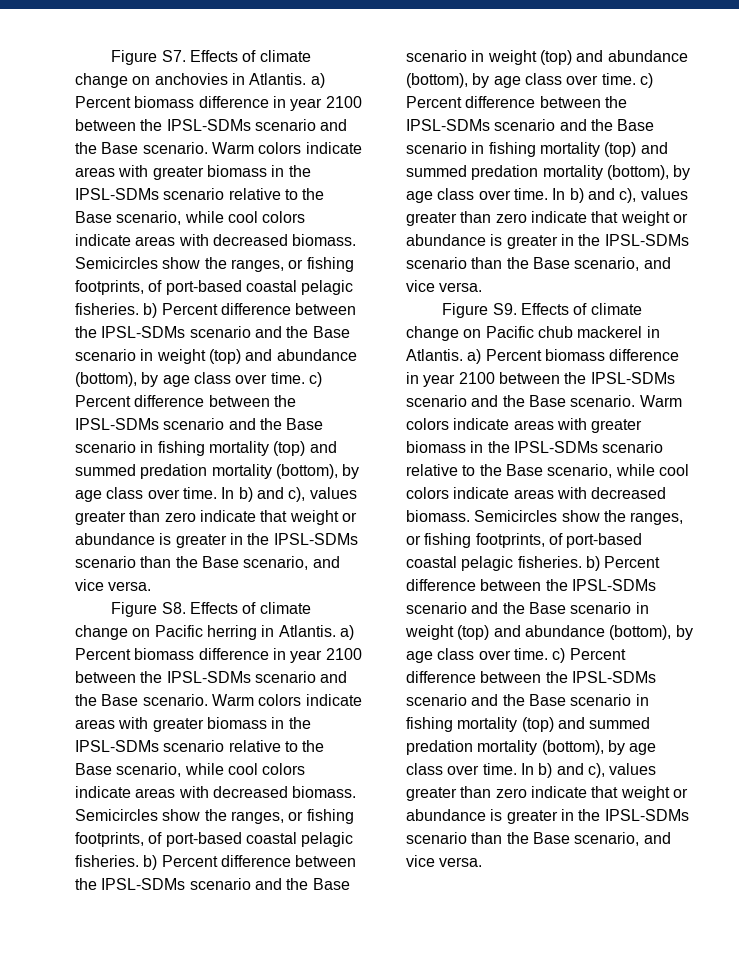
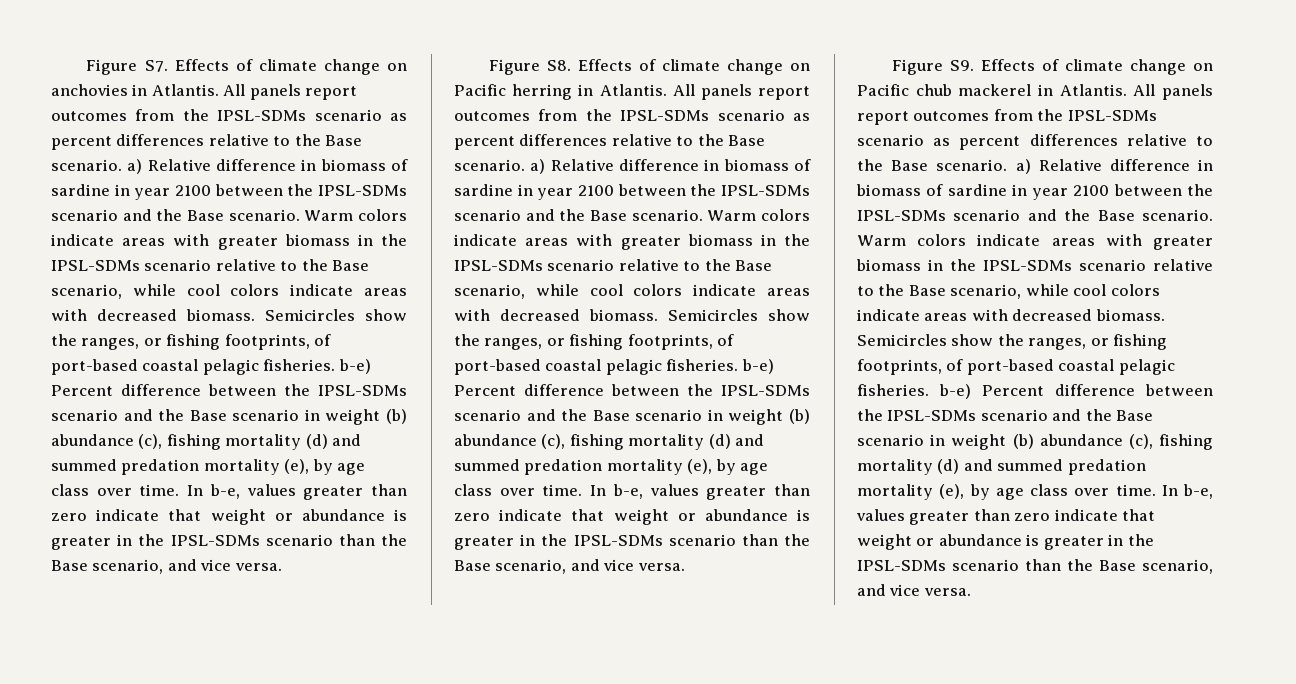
- Figure S7. Effects of climate change on anchovies in Atlantis. a) Percent biomass difference in year 2100 between the IPSL-SDMs scenario and the Base scenario. Warm colors indicate areas with greater biomass in the IPSL-SDMs scenario relative to the Base scenario, while cool colors indicate areas with decreased biomass. Semicircles show the ranges, or fishing footprints, of port-based coastal pelagic fisheries. b) Percent difference between the IPSL-SDMs scenario and the Base scenario in weight (top) and abundance (bottom), by age class over time. c) Percent difference between the IPSL-SDMs scenario and the Base scenario in fishing mortality (top) and summed predation mortality (bottom), by age class over time. In b) and c), values greater than zero indicate that weight or abundance is greater in the IPSL-SDMs scenario than the Base scenario, and vice versa.
+ Figure S7. Effects of climate change on anchovies in Atlantis. All panels report outcomes from the IPSL-SDMs scenario as percent differences relative to the Base scenario. a) Relative difference in biomass of sardine in year 2100 between the IPSL-SDMs scenario and the Base scenario. Warm colors indicate areas with greater biomass in the IPSL-SDMs scenario relative to the Base scenario, while cool colors indicate areas with decreased biomass. Semicircles show the ranges, or fishing footprints, of port-based coastal pelagic fisheries. b-e) Percent difference between the IPSL-SDMs scenario and the Base scenario in weight (b) abundance (c), fishing mortality (d) and summed predation mortality (e), by age class over time. In b-e, values greater than zero indicate that weight or abundance is greater in the IPSL-SDMs scenario than the Base scenario, and vice versa.
- Figure S8. Effects of climate change on Pacific herring in Atlantis. a) Percent biomass difference in year 2100 between the IPSL-SDMs scenario and the Base scenario. Warm colors indicate areas with greater biomass in the IPSL-SDMs scenario relative to the Base scenario, while cool colors indicate areas with decreased biomass. Semicircles show the ranges, or fishing footprints, of port-based coastal pelagic fisheries. b) Percent difference between the IPSL-SDMs scenario and the Base scenario in weight (top) and abundance (bottom), by age class over time. c) Percent difference between the IPSL-SDMs scenario and the Base scenario in fishing mortality (top) and summed predation mortality (bottom), by age class over time. In b) and c), values greater than zero indicate that weight or abundance is greater in the IPSL-SDMs scenario than the Base scenario, and vice versa.
+ Figure S8. Effects of climate change on Pacific herring in Atlantis. All panels report outcomes from the IPSL-SDMs scenario as percent differences relative to the Base scenario. a) Relative difference in biomass of sardine in year 2100 between the IPSL-SDMs scenario and the Base scenario. Warm colors indicate areas with greater biomass in the IPSL-SDMs scenario relative to the Base scenario, while cool colors indicate areas with decreased biomass. Semicircles show the ranges, or fishing footprints, of port-based coastal pelagic fisheries. b-e) Percent difference between the IPSL-SDMs scenario and the Base scenario in weight (b) abundance (c), fishing mortality (d) and summed predation mortality (e), by age class over time. In b-e, values greater than zero indicate that weight or abundance is greater in the IPSL-SDMs scenario than the Base scenario, and vice versa.
- Figure S9. Effects of climate change on Pacific chub mackerel in Atlantis. a) Percent biomass difference in year 2100 between the IPSL-SDMs scenario and the Base scenario. Warm colors indicate areas with greater biomass in the IPSL-SDMs scenario relative to the Base scenario, while cool colors indicate areas with decreased biomass. Semicircles show the ranges, or fishing footprints, of port-based coastal pelagic fisheries. b) Percent difference between the IPSL-SDMs scenario and the Base scenario in weight (top) and abundance (bottom), by age class over time. c) Percent difference between the IPSL-SDMs scenario and the Base scenario in fishing mortality (top) and summed predation mortality (bottom), by age class over time. In b) and c), values greater than zero indicate that weight or abundance is greater in the IPSL-SDMs scenario than the Base scenario, and vice versa.
+ Figure S9. Effects of climate change on Pacific chub mackerel in Atlantis. All panels report outcomes from the IPSL-SDMs scenario as percent differences relative to the Base scenario. a) Relative difference in biomass of sardine in year 2100 between the IPSL-SDMs scenario and the Base scenario. Warm colors indicate areas with greater biomass in the IPSL-SDMs scenario relative to the Base scenario, while cool colors indicate areas with decreased biomass. Semicircles show the ranges, or fishing footprints, of port-based coastal pelagic fisheries. b-e) Percent difference between the IPSL-SDMs scenario and the Base scenario in weight (b) abundance (c), fishing mortality (d) and summed predation mortality (e), by age class over time. In b-e, values greater than zero indicate that weight or abundance is greater in the IPSL-SDMs scenario than the Base scenario, and vice versa.

